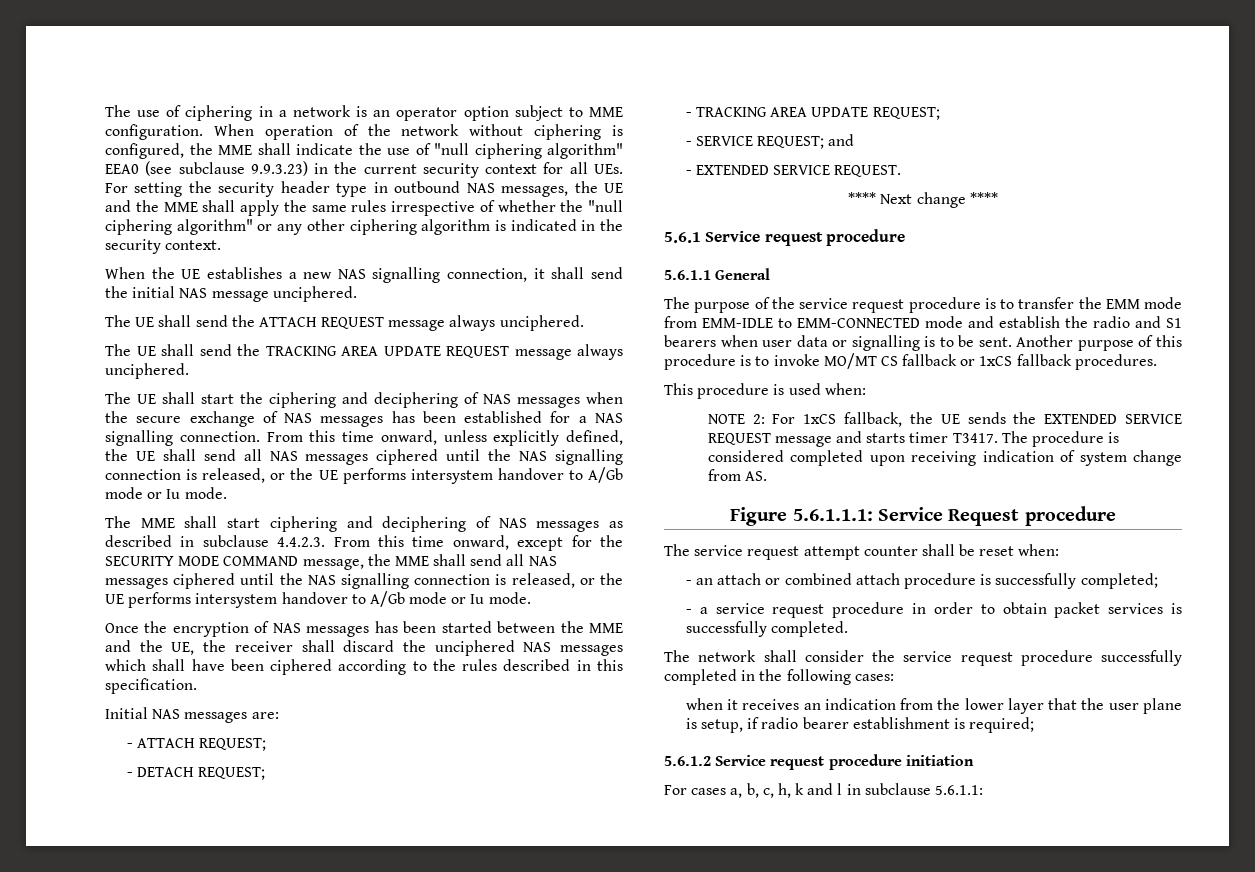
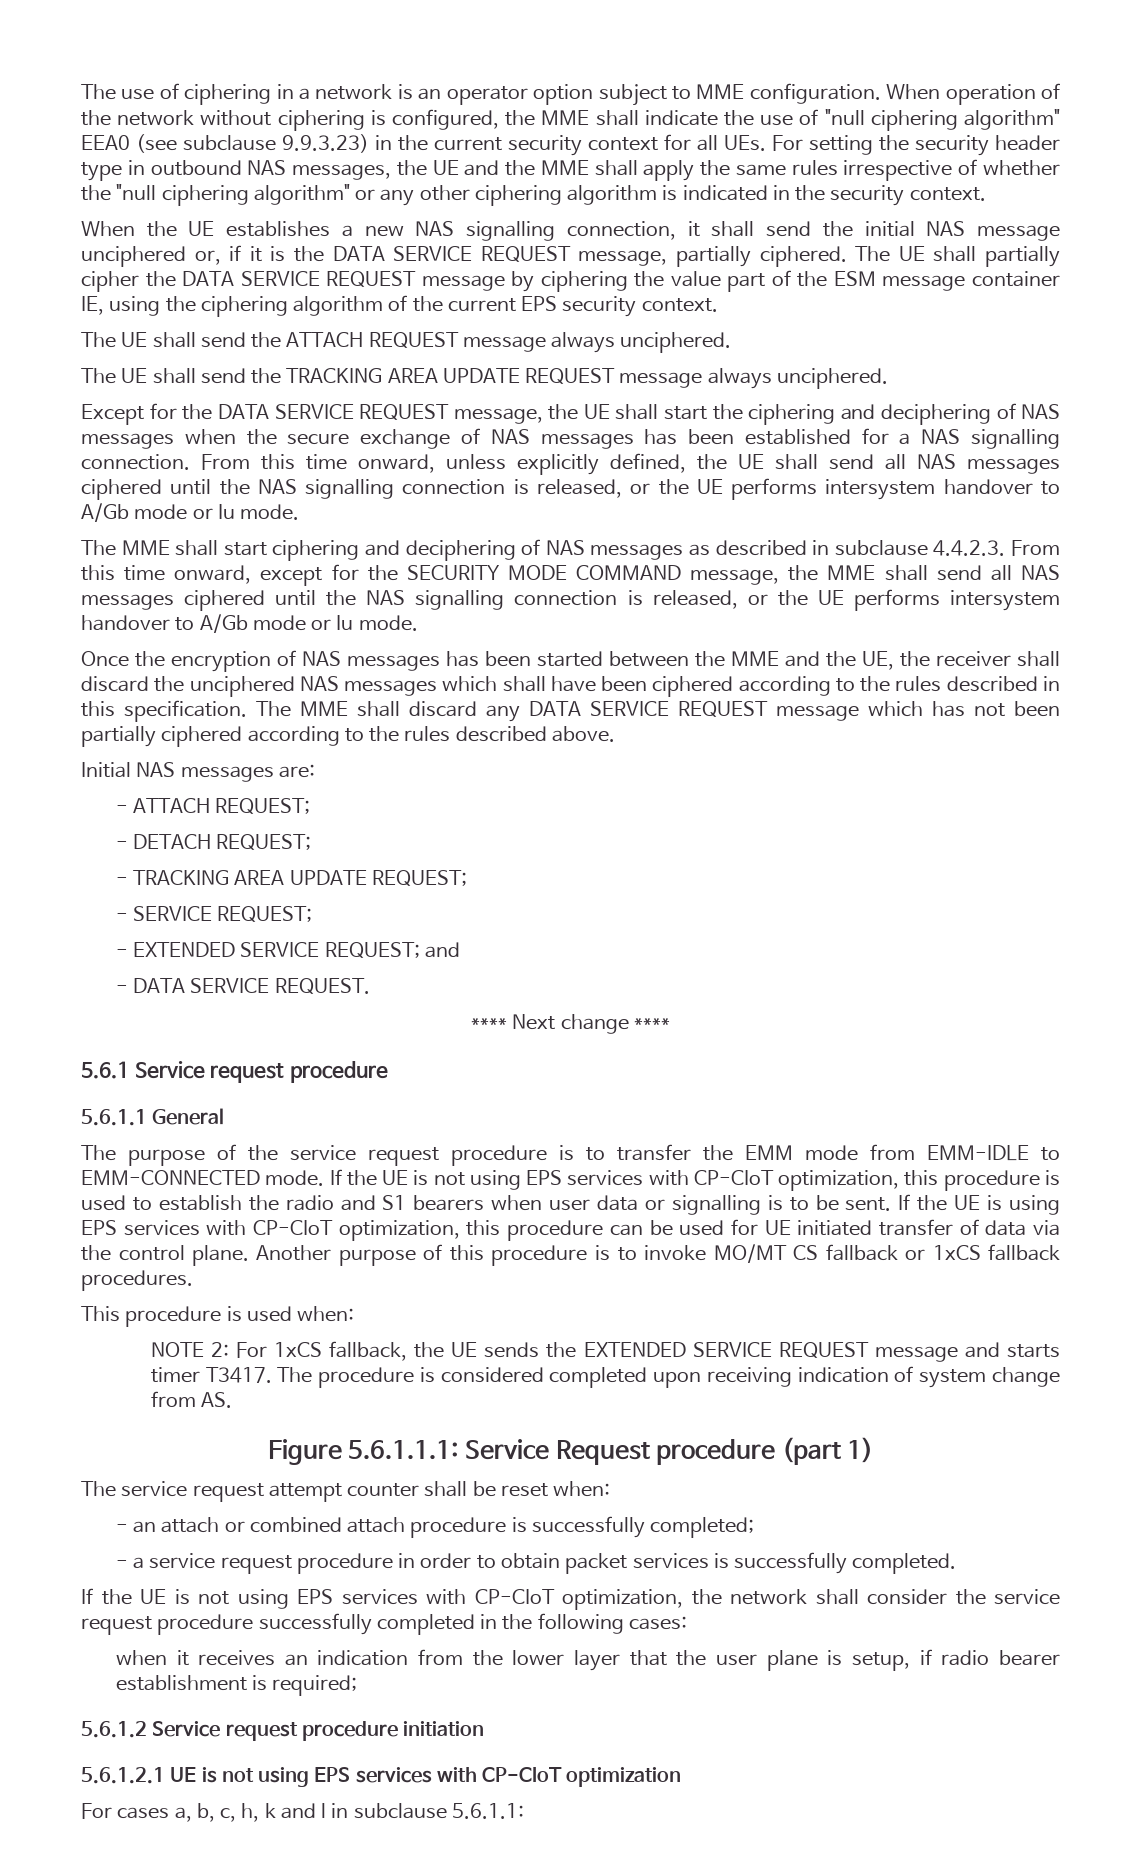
- When the UE establishes a new NAS signalling connection, it shall send the initial NAS message unciphered.
+ When the UE establishes a new NAS signalling connection, it shall send the initial NAS message unciphered or, if it is the DATA SERVICE REQUEST message, partially ciphered. The UE shall partially cipher the DATA SERVICE REQUEST message by ciphering the value part of the ESM message container IE, using the ciphering algorithm of the current EPS security context.
- The UE shall start the ciphering and deciphering of NAS messages when the secure exchange of NAS messages has been established for a NAS signalling connection.
+ Except for the DATA SERVICE REQUEST message, the UE shall start the ciphering and deciphering of NAS messages when the secure exchange of NAS messages has been established for a NAS signalling connection.
+ The MME shall discard any DATA SERVICE REQUEST message which has not been partially ciphered according to the rules described above.
- - SERVICE REQUEST; and
+ - SERVICE REQUEST;
+ - EXTENDED SERVICE REQUEST; and
- - EXTENDED SERVICE REQUEST.
+ - DATA SERVICE REQUEST.
- The purpose of the service request procedure is to transfer the EMM mode from EMM-IDLE to EMM-CONNECTED mode and establish the radio and S1 bearers when user data or signalling is to be sent.
+ The purpose of the service request procedure is to transfer the EMM mode from EMM-IDLE to EMM-CONNECTED mode. If the UE is not using EPS services with CP-CIoT optimization, this procedure is used to establish the radio and S1 bearers when user data or signalling is to be sent.
+ If the UE is using EPS services with CP-CIoT optimization, this procedure can be used for UE initiated transfer of data via the control plane.
- Figure 5.6.1.1.1: Service Request procedure
+ Figure 5.6.1.1.1: Service Request procedure (part 1)
- The network shall consider the service request procedure successfully completed in the following cases:
+ If the UE is not using EPS services with CP-CIoT optimization, the network shall consider the service request procedure successfully completed in the following cases:
+ 5.6.1.2.1 UE is not using EPS services with CP-CIoT optimization

